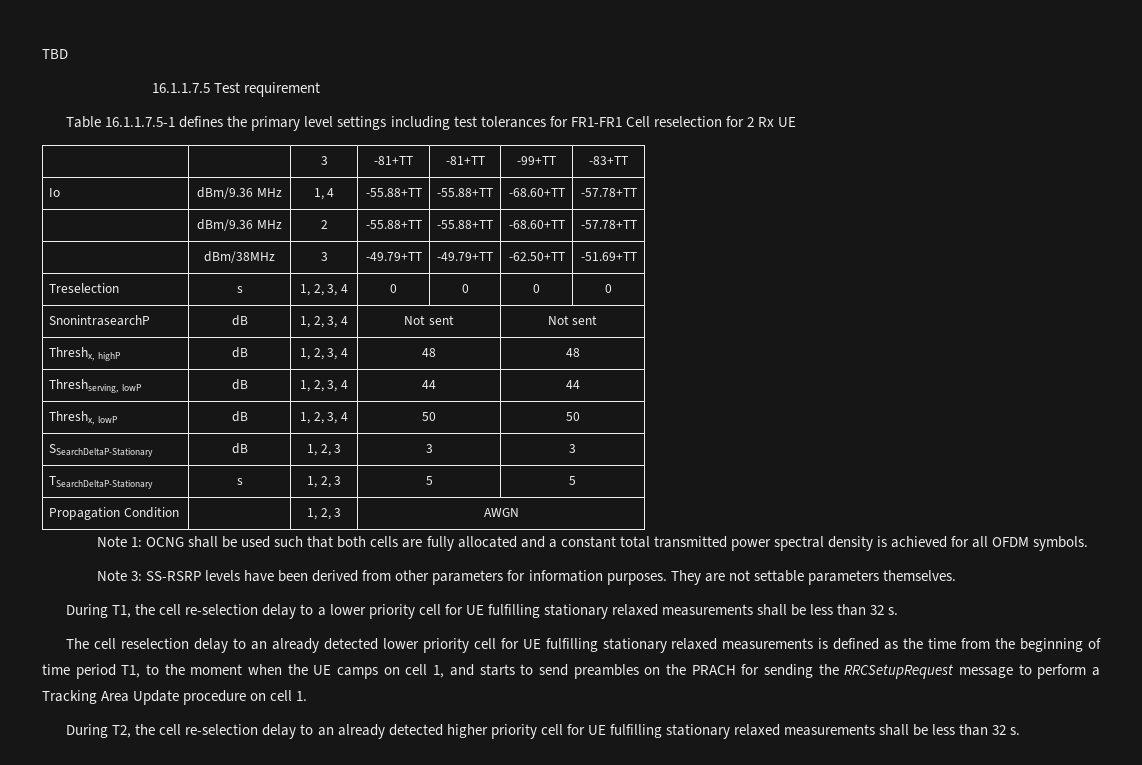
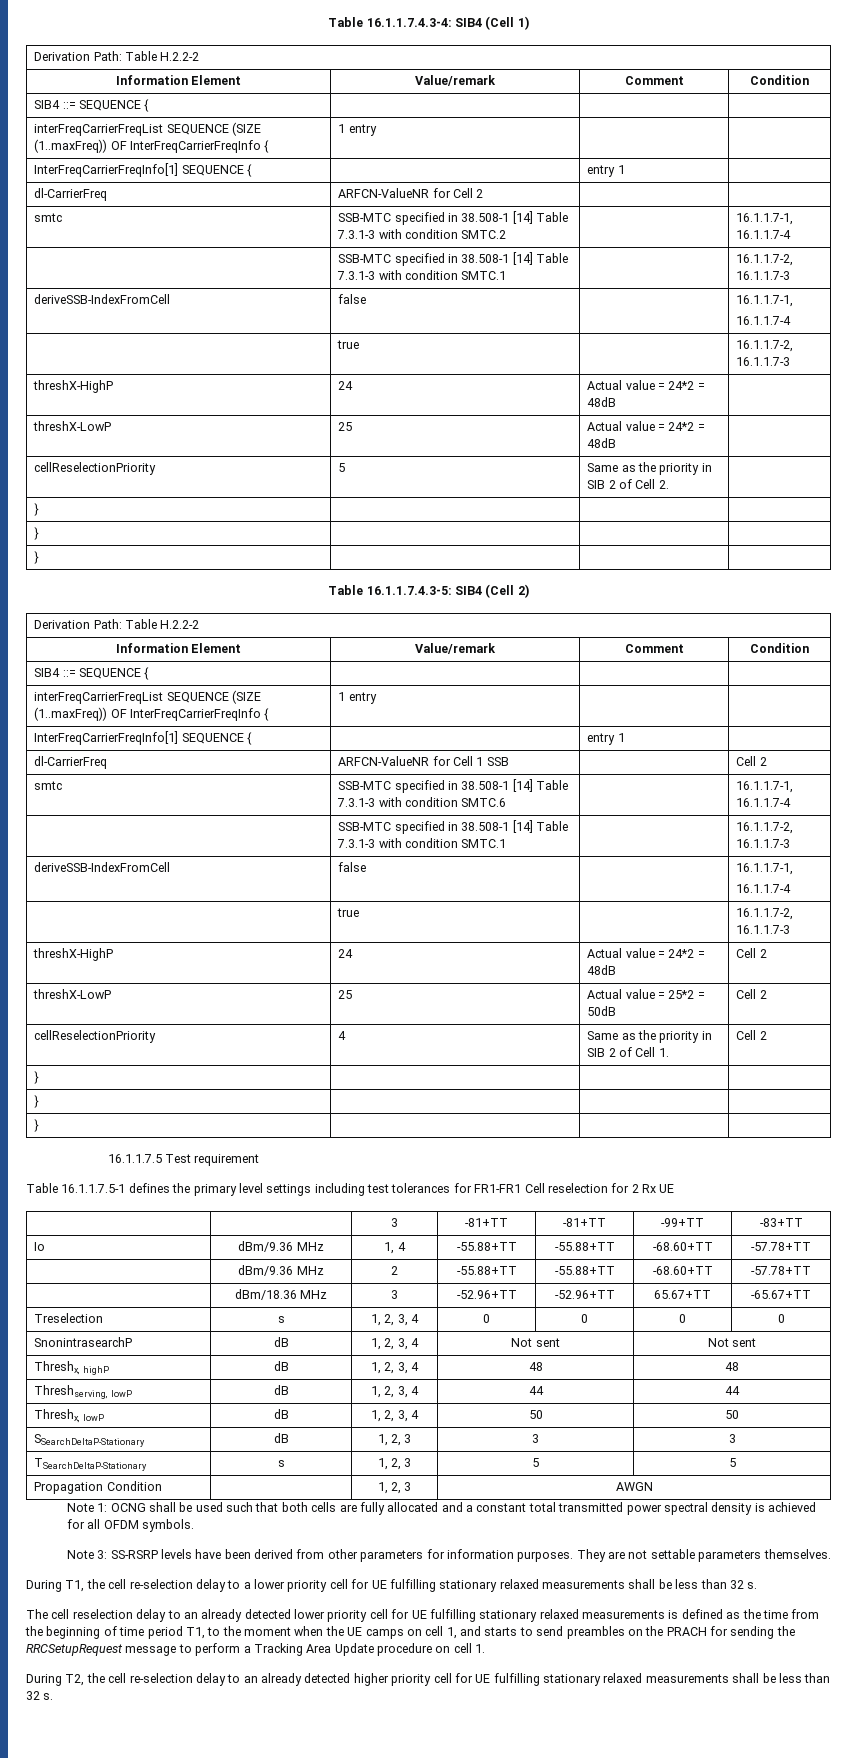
- TBD
+ Table 16.1.1.7.4.3-4: SIB4 (Cell 1)
+ Derivation Path: Table H.2.2-2
+ Information Element | Value/remark | Comment | Condition
+ SIB4 ::= SEQUENCE { | | |
+ interFreqCarrierFreqList SEQUENCE (SIZE (1..maxFreq)) OF InterFreqCarrierFreqInfo { | 1 entry | |
+ InterFreqCarrierFreqInfo[1] SEQUENCE { | | entry 1 |
+ dl-CarrierFreq | ARFCN-ValueNR for Cell 2 | |
+ smtc | SSB-MTC specified in 38.508-1 [14] Table 7.3.1-3 with condition SMTC.2 | | 16.1.1.7-1, 16.1.1.7-4
+ | SSB-MTC specified in 38.508-1 [14] Table 7.3.1-3 with condition SMTC.1 | | 16.1.1.7-2, 16.1.1.7-3
+ deriveSSB-IndexFromCell | false | | 16.1.1.7-1,
+ 16.1.1.7-4
+ | true | | 16.1.1.7-2, 16.1.1.7-3
+ threshX-HighP | 24 | Actual value = 24*2 = 48dB |
+ threshX-LowP | 25 | Actual value = 24*2 = 48dB |
+ cellReselectionPriority | 5 | Same as the priority in SIB 2 of Cell 2. |
+ } | | |
+ } | | |
+ } | | |
+ Table 16.1.1.7.4.3-5: SIB4 (Cell 2)
+ Derivation Path: Table H.2.2-2
+ Information Element | Value/remark | Comment | Condition
+ SIB4 ::= SEQUENCE { | | |
+ interFreqCarrierFreqList SEQUENCE (SIZE (1..maxFreq)) OF InterFreqCarrierFreqInfo { | 1 entry | |
+ InterFreqCarrierFreqInfo[1] SEQUENCE { | | entry 1 |
+ dl-CarrierFreq | ARFCN-ValueNR for Cell 1 SSB | | Cell 2
+ smtc | SSB-MTC specified in 38.508-1 [14] Table 7.3.1-3 with condition SMTC.6 | | 16.1.1.7-1, 16.1.1.7-4
+ | SSB-MTC specified in 38.508-1 [14] Table 7.3.1-3 with condition SMTC.1 | | 16.1.1.7-2, 16.1.1.7-3
+ deriveSSB-IndexFromCell | false | | 16.1.1.7-1,
+ 16.1.1.7-4
+ | true | | 16.1.1.7-2, 16.1.1.7-3
+ threshX-HighP | 24 | Actual value = 24*2 = 48dB | Cell 2
+ threshX-LowP | 25 | Actual value = 25*2 = 50dB | Cell 2
+ cellReselectionPriority | 4 | Same as the priority in SIB 2 of Cell 1. | Cell 2
+ } | | |
+ } | | |
+ } | | |
- | dBm/38MHz | 3 | -49.79+TT | -49.79+TT | -62.50+TT | -51.69+TT
+ | dBm/18.36 MHz | 3 | -52.96+TT | -52.96+TT | 65.67+TT | -65.67+TT

